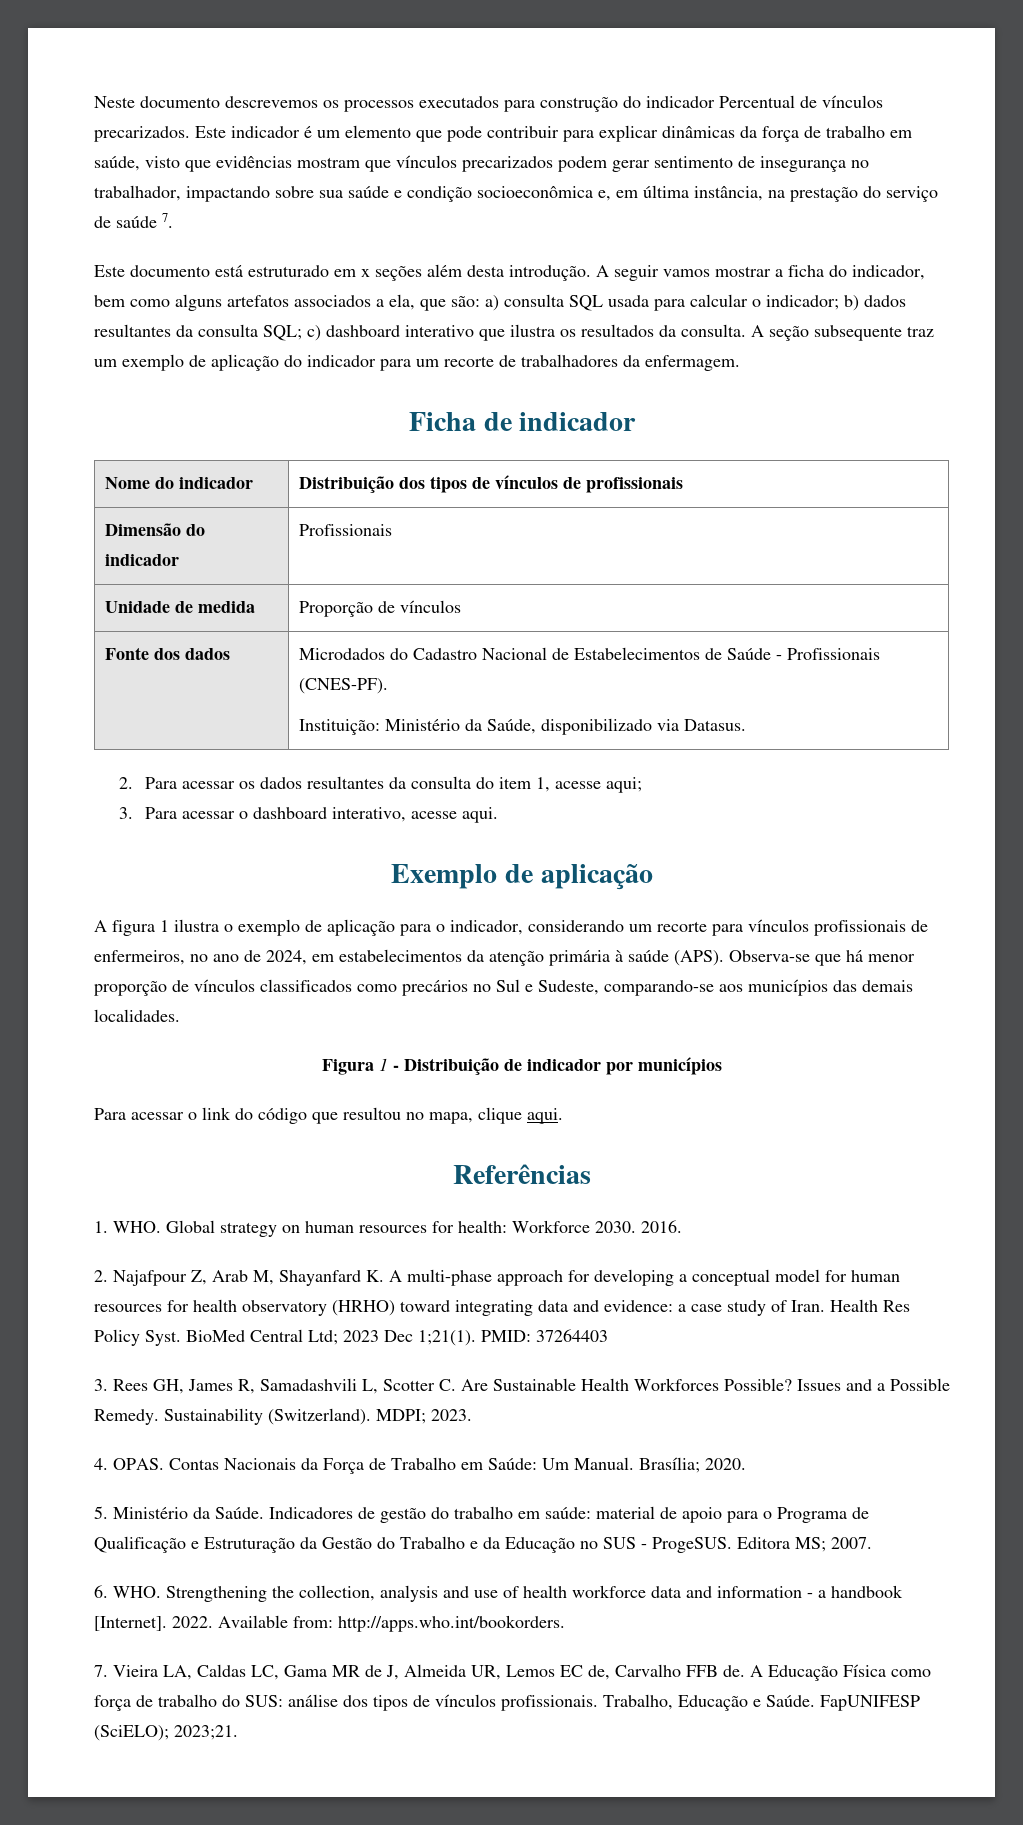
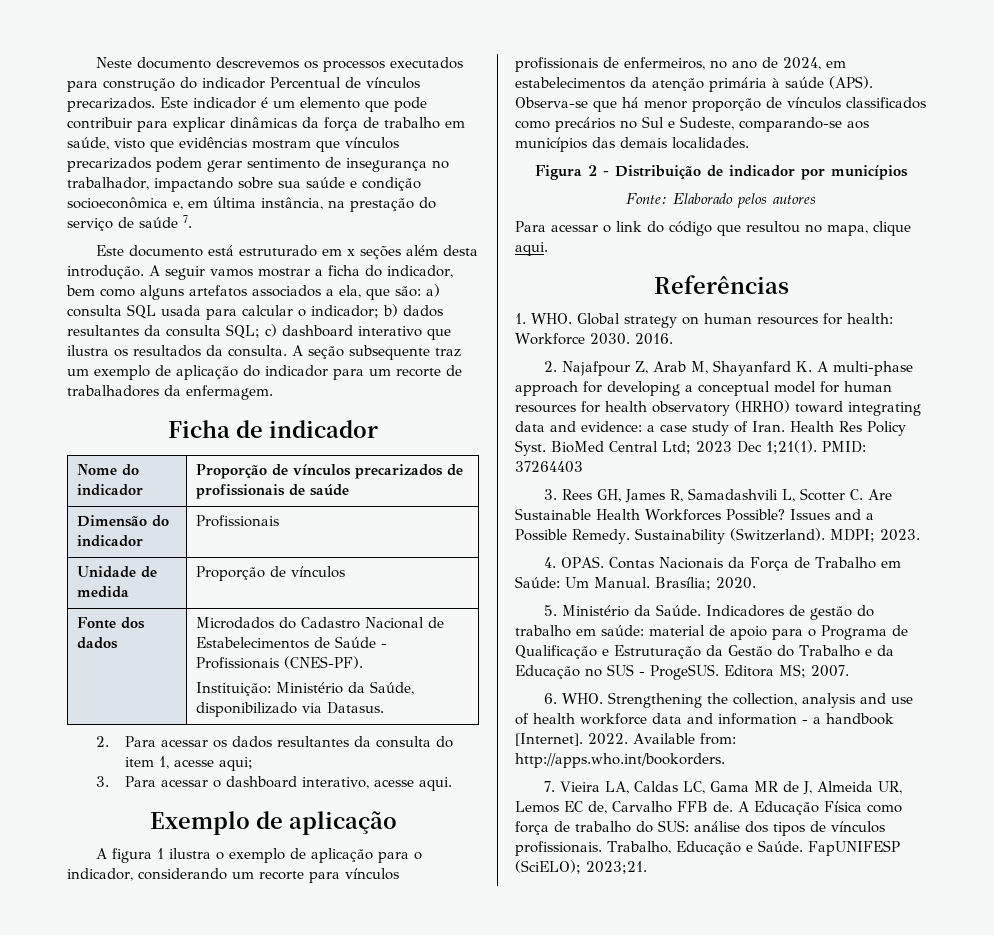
- Nome do indicador | Distribuição dos tipos de vínculos de profissionais
+ Nome do indicador | Proporção de vínculos precarizados de profissionais de saúde
- Figura 1 - Distribuição de indicador por municípios
+ Figura 2 - Distribuição de indicador por municípios
+ Fonte: Elaborado pelos autores

